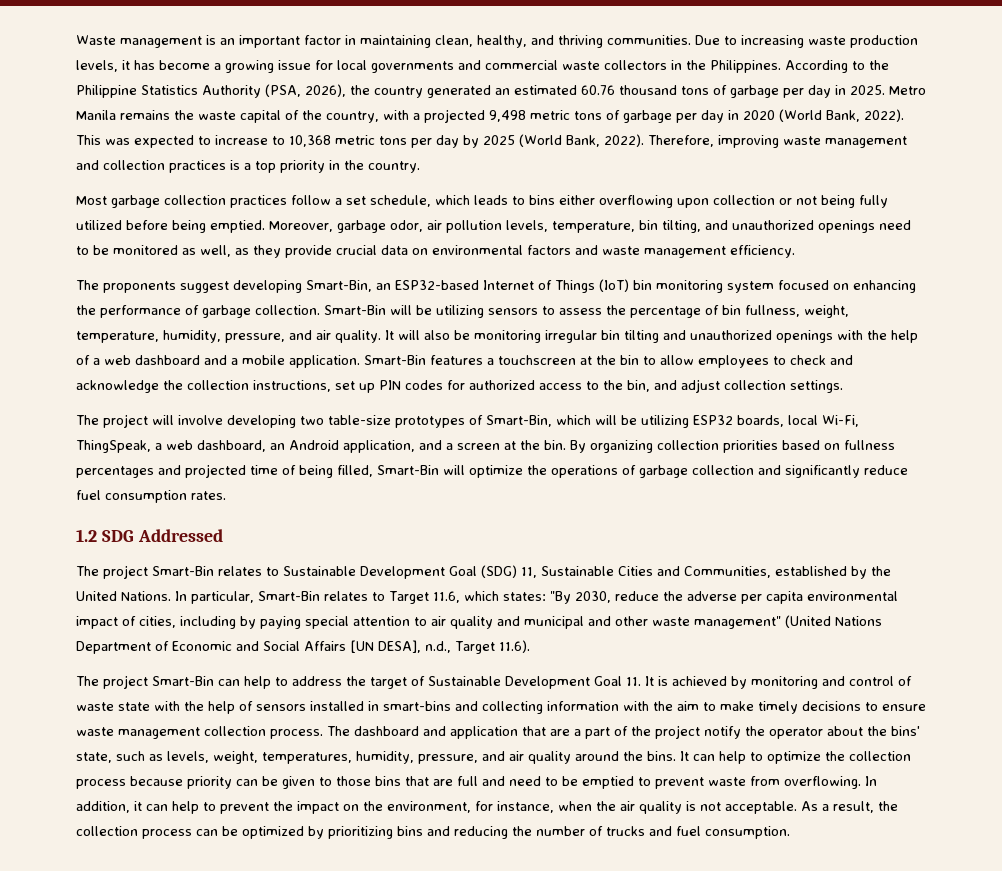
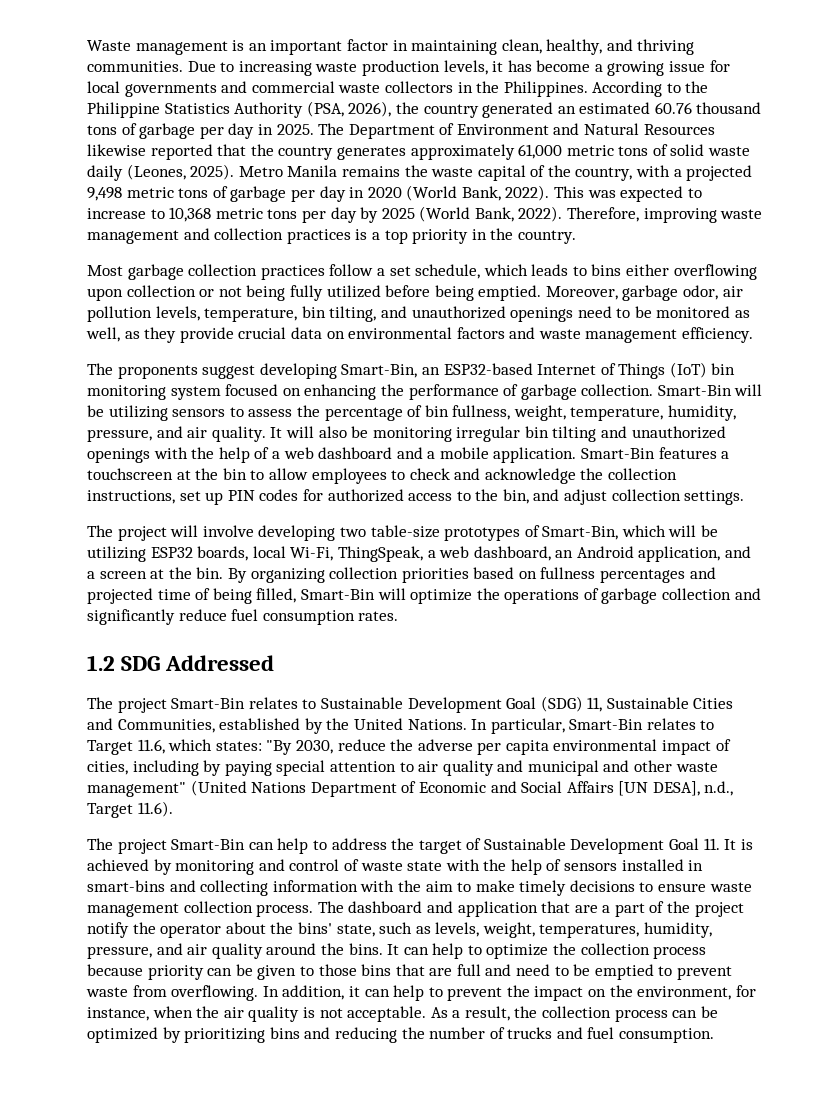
+ The Department of Environment and Natural Resources likewise reported that the country generates approximately 61,000 metric tons of solid waste daily (Leones, 2025).

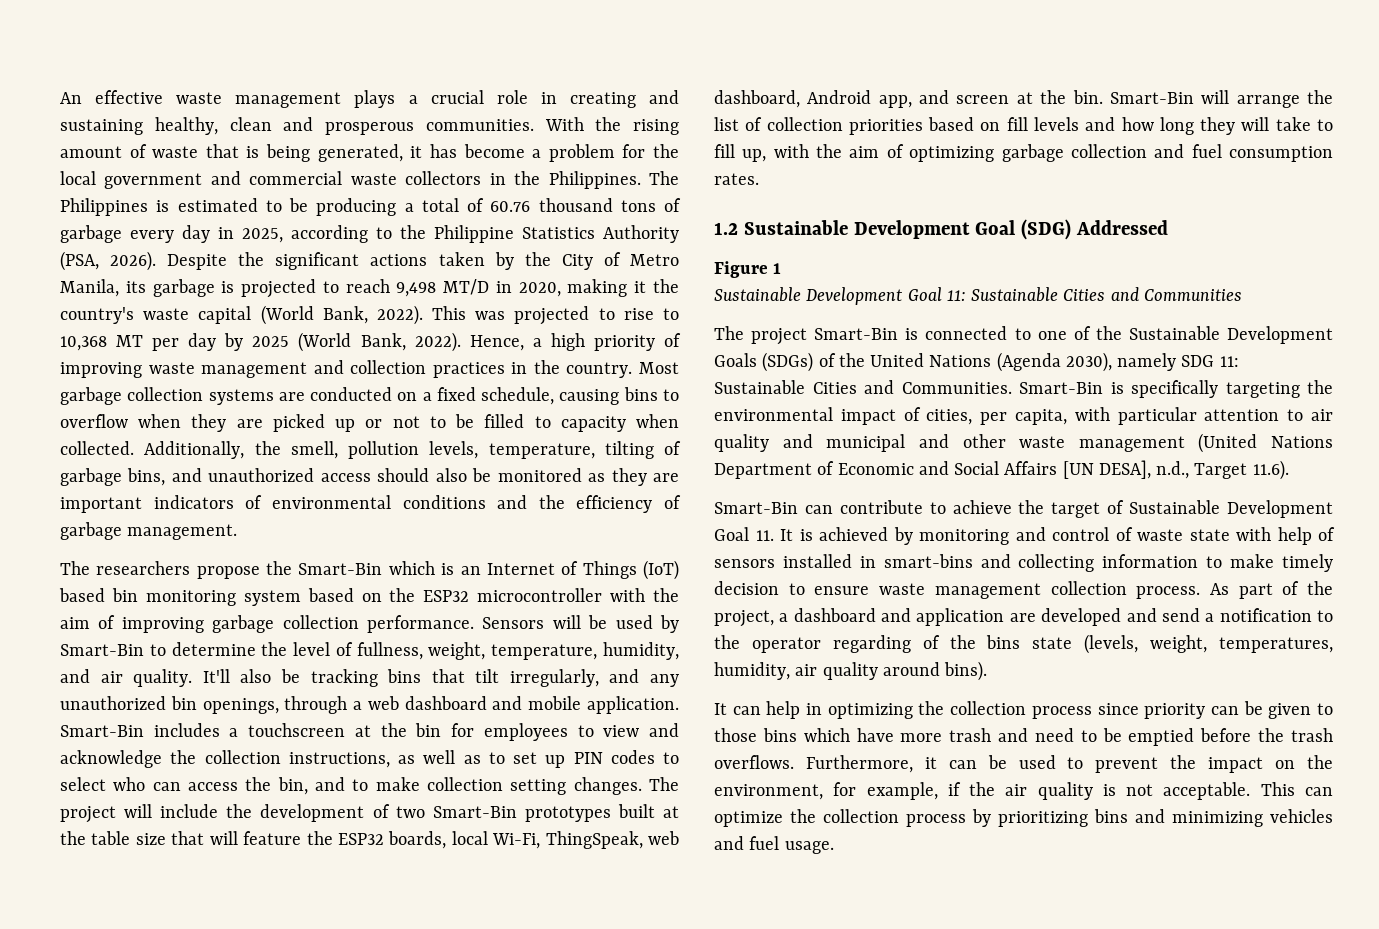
- Waste management is an important factor in maintaining clean, healthy, and thriving communities. Due to increasing waste production levels, it has become a growing issue for local governments and commercial waste collectors in the Philippines.
+ An effective waste management plays a crucial role in creating and sustaining healthy, clean and prosperous communities. With the rising amount of waste that is being generated, it has become a problem for the local government and commercial waste collectors in the Philippines.
- According to the Philippine Statistics Authority (PSA, 2026), the country generated an estimated 60.76 thousand tons of garbage per day in 2025. The Department of Environment and Natural Resources likewise reported that the country generates approximately 61,000 metric tons of solid waste daily (Leones, 2025). Metro Manila remains the waste capital of the country, with a projected 9,498 metric tons of garbage per day in 2020 (World Bank, 2022).
+ The Philippines is estimated to be producing a total of 60.76 thousand tons of garbage every day in 2025, according to the Philippine Statistics Authority (PSA, 2026). Despite the significant actions taken by the City of Metro Manila, its garbage is projected to reach 9,498 MT/D in 2020, making it the country's waste capital (World Bank, 2022).
- This was expected to increase to 10,368 metric tons per day by 2025 (World Bank, 2022).
+ This was projected to rise to 10,368 MT per day by 2025 (World Bank, 2022).
- Therefore, improving waste management and collection practices is a top priority in the country.
- Most garbage collection practices follow a set schedule, which leads to bins either overflowing upon collection or not being fully utilized before being emptied. Moreover, garbage odor, air pollution levels, temperature, bin tilting, and unauthorized openings need to be monitored as well, as they provide crucial data on environmental factors and waste management efficiency.
- The proponents suggest developing Smart-Bin, an ESP32-based Internet of Things (IoT) bin monitoring system focused on enhancing the performance of garbage collection. Smart-Bin will be utilizing sensors to assess the percentage of bin fullness, weight, temperature, humidity, pressure, and air quality.
+ Hence, a high priority of improving waste management and collection practices in the country. Most garbage collection systems are conducted on a fixed schedule, causing bins to overflow when they are picked up or not to be filled to capacity when collected. Additionally, the smell, pollution levels, temperature, tilting of garbage bins, and unauthorized access should also be monitored as they are important indicators of environmental conditions and the efficiency of garbage management.
+ The researchers propose the Smart-Bin which is an Internet of Things (IoT) based bin monitoring system based on the ESP32 microcontroller with the aim of improving garbage collection performance. Sensors will be used by Smart-Bin to determine the level of fullness, weight, temperature, humidity, and air quality.
- It will also be monitoring irregular bin tilting and unauthorized openings with the help of a web dashboard and a mobile application.
+ It'll also be tracking bins that tilt irregularly, and any unauthorized bin openings, through a web dashboard and mobile application.
- Smart-Bin features a touchscreen at the bin to allow employees to check and acknowledge the collection instructions, set up PIN codes for authorized access to the bin, and adjust collection settings.
- The project will involve developing two table-size prototypes of Smart-Bin, which will be utilizing ESP32 boards, local Wi-Fi, ThingSpeak, a web dashboard, an Android application, and a screen at the bin. By organizing collection priorities based on fullness percentages and projected time of being filled, Smart-Bin will optimize the operations of garbage collection and significantly reduce fuel consumption rates.
+ Smart-Bin includes a touchscreen at the bin for employees to view and acknowledge the collection instructions, as well as to set up PIN codes to select who can access the bin, and to make collection setting changes. The project will include the development of two Smart-Bin prototypes built at the table size that will feature the ESP32 boards, local Wi-Fi, ThingSpeak, web dashboard, Android app, and screen at the bin. Smart-Bin will arrange the list of collection priorities based on fill levels and how long they will take to fill up, with the aim of optimizing garbage collection and fuel consumption rates.
- 1.2 SDG Addressed
- The project Smart-Bin relates to Sustainable Development Goal (SDG) 11, Sustainable Cities and Communities, established by the United Nations. In particular, Smart-Bin relates to Target 11.6, which states: "By 2030, reduce the adverse per capita environmental impact of cities, including by paying special attention to air quality and municipal and other waste management" (United Nations Department of Economic and Social Affairs [UN DESA], n.d., Target 11.6).
+ 1.2 Sustainable Development Goal (SDG) Addressed
+ Figure 1
+ Sustainable Development Goal 11: Sustainable Cities and Communities
+ The project Smart-Bin is connected to one of the Sustainable Development Goals (SDGs) of the United Nations (Agenda 2030), namely SDG 11: Sustainable Cities and Communities. Smart-Bin is specifically targeting the environmental impact of cities, per capita, with particular attention to air quality and municipal and other waste management (United Nations Department of Economic and Social Affairs [UN DESA], n.d., Target 11.6).
- The project Smart-Bin can help to address the target of Sustainable Development Goal 11. It is achieved by monitoring and control of waste state with the help of sensors installed in smart-bins and collecting information with the aim to make timely decisions to ensure waste management collection process.
+ Smart-Bin can contribute to achieve the target of Sustainable Development Goal 11. It is achieved by monitoring and control of waste state with help of sensors installed in smart-bins and collecting information to make timely decision to ensure waste management collection process.
- The dashboard and application that are a part of the project notify the operator about the bins' state, such as levels, weight, temperatures, humidity, pressure, and air quality around the bins. It can help to optimize the collection process because priority can be given to those bins that are full and need to be emptied to prevent waste from overflowing. In addition, it can help to prevent the impact on the environment, for instance, when the air quality is not acceptable.
+ As part of the project, a dashboard and application are developed and send a notification to the operator regarding of the bins state (levels, weight, temperatures, humidity, air quality around bins).
+ It can help in optimizing the collection process since priority can be given to those bins which have more trash and need to be emptied before the trash overflows. Furthermore, it can be used to prevent the impact on the environment, for example, if the air quality is not acceptable.
- As a result, the collection process can be optimized by prioritizing bins and reducing the number of trucks and fuel consumption.
+ This can optimize the collection process by prioritizing bins and minimizing vehicles and fuel usage.

